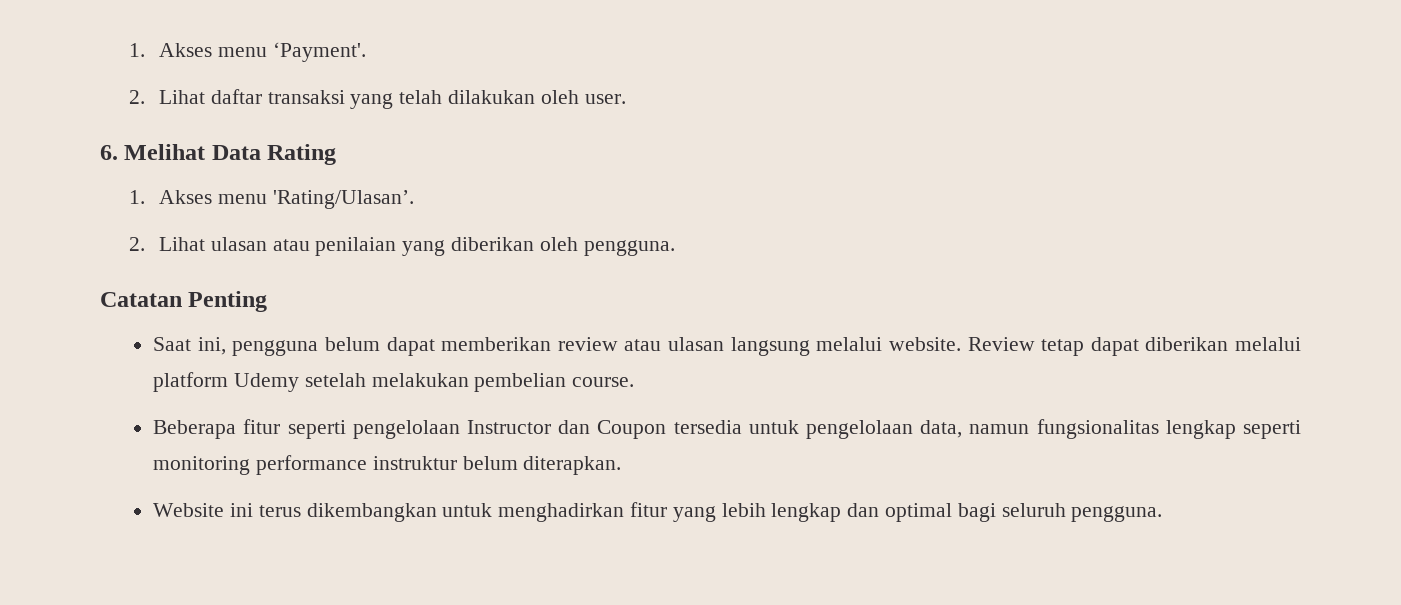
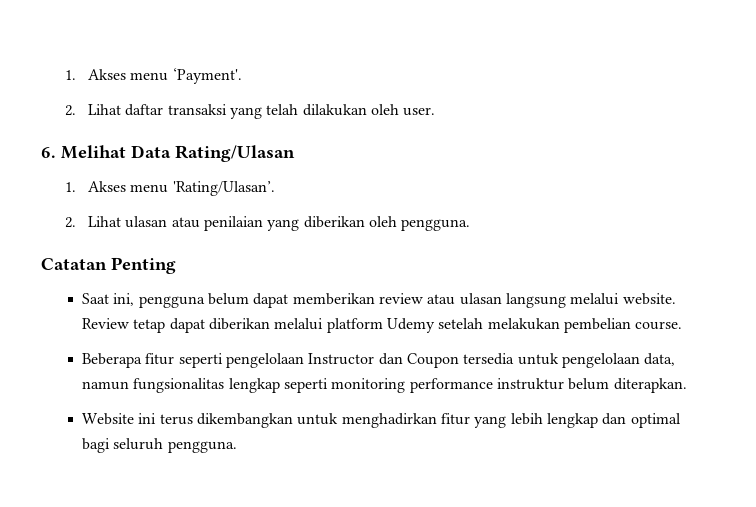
- 6. Melihat Data Rating
+ 6. Melihat Data Rating/Ulasan

